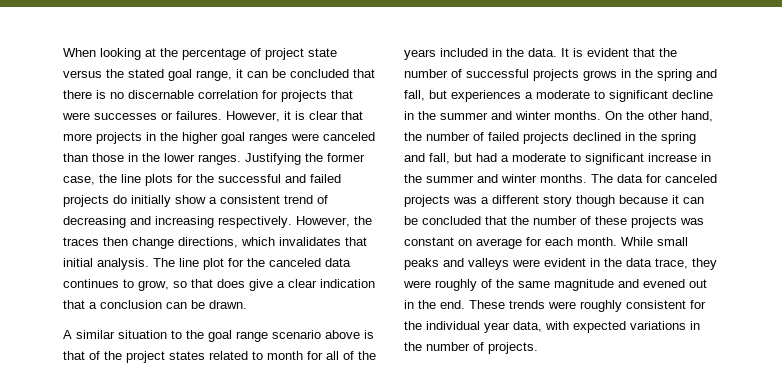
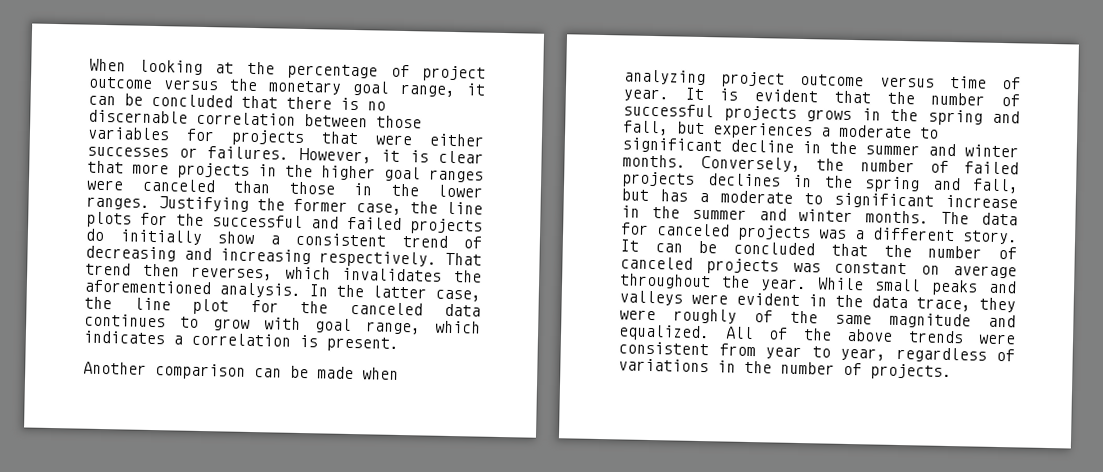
- When looking at the percentage of project state versus the stated goal range, it can be concluded that there is no discernable correlation for projects that were successes or failures.
+ When looking at the percentage of project outcome versus the monetary goal range, it can be concluded that there is no discernable correlation between those variables for projects that were either successes or failures.
- However, the traces then change directions, which invalidates that initial analysis. The line plot for the canceled data continues to grow, so that does give a clear indication that a conclusion can be drawn.
- A similar situation to the goal range scenario above is that of the project states related to month for all of the years included in the data.
+ That trend then reverses, which invalidates the aforementioned analysis. In the latter case, the line plot for the canceled data continues to grow with goal range, which indicates a correlation is present.
+ Another comparison can be made when analyzing project outcome versus time of year.
- On the other hand, the number of failed projects declined in the spring and fall, but had a moderate to significant increase in the summer and winter months.
+ Conversely, the number of failed projects declines in the spring and fall, but has a moderate to significant increase in the summer and winter months.
- The data for canceled projects was a different story though because it can be concluded that the number of these projects was constant on average for each month.
+ The data for canceled projects was a different story. It can be concluded that the number of canceled projects was constant on average throughout the year.
- While small peaks and valleys were evident in the data trace, they were roughly of the same magnitude and evened out in the end. These trends were roughly consistent for the individual year data, with expected variations in the number of projects.
+ While small peaks and valleys were evident in the data trace, they were roughly of the same magnitude and equalized. All of the above trends were consistent from year to year, regardless of variations in the number of projects.

